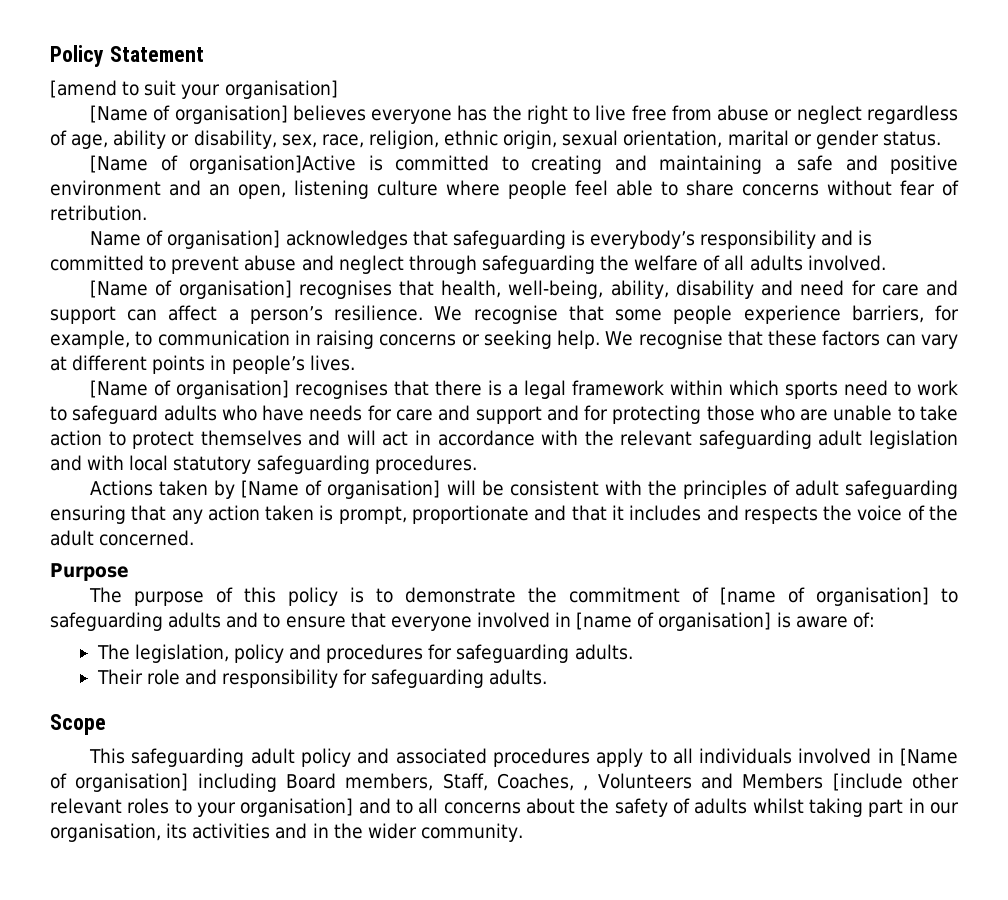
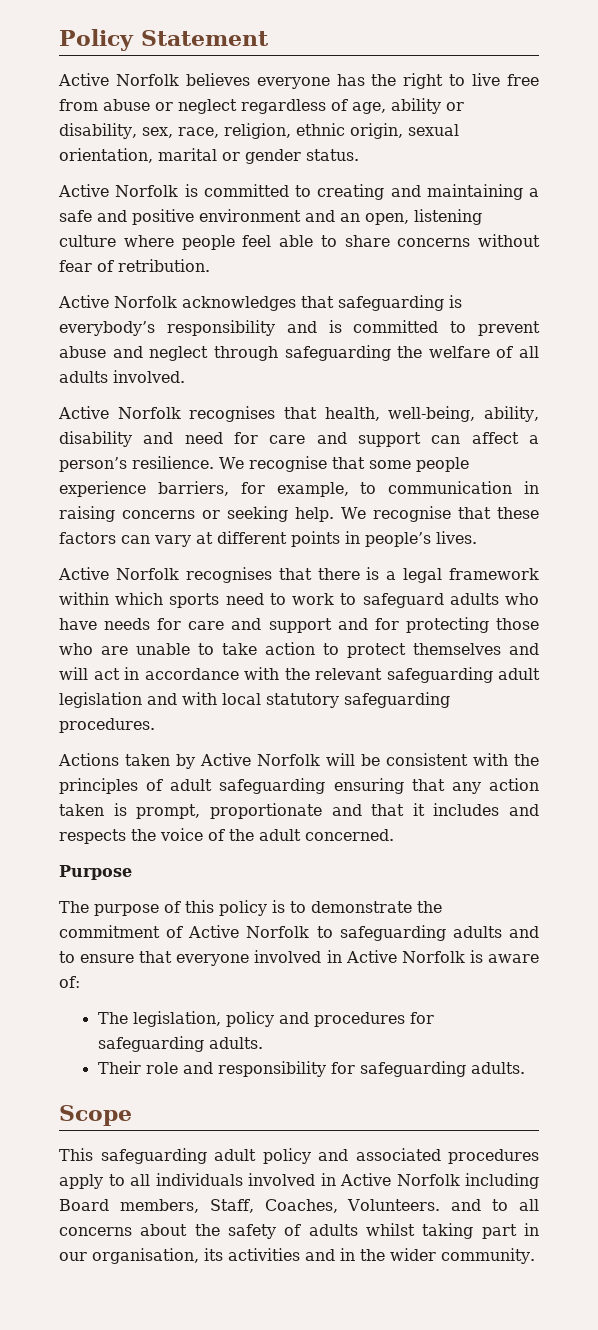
- [amend to suit your organisation]
- [Name of organisation] believes everyone has the right to live free from abuse or neglect regardless of age, ability or disability, sex, race, religion, ethnic origin, sexual orientation, marital or gender status.
+ Active Norfolk believes everyone has the right to live free from abuse or neglect regardless of age, ability or disability, sex, race, religion, ethnic origin, sexual orientation, marital or gender status.
- [Name of organisation]Active is committed to creating and maintaining a safe and positive environment and an open, listening culture where people feel able to share concerns without fear of retribution.
+ Active Norfolk is committed to creating and maintaining a safe and positive environment and an open, listening culture where people feel able to share concerns without fear of retribution.
- Name of organisation] acknowledges that safeguarding is everybody’s responsibility and is committed to prevent abuse and neglect through safeguarding the welfare of all adults involved.
+ Active Norfolk acknowledges that safeguarding is everybody’s responsibility and is committed to prevent abuse and neglect through safeguarding the welfare of all adults involved.
- [Name of organisation] recognises that health, well-being, ability, disability and need for care and support can affect a person’s resilience.
+ Active Norfolk recognises that health, well-being, ability, disability and need for care and support can affect a person’s resilience.
- [Name of organisation] recognises that there is a legal framework within which sports need to work to safeguard adults who have needs for care and support and for protecting those who are unable to take action to protect themselves and will act in accordance with the relevant safeguarding adult legislation and with local statutory safeguarding procedures.
+ Active Norfolk recognises that there is a legal framework within which sports need to work to safeguard adults who have needs for care and support and for protecting those who are unable to take action to protect themselves and will act in accordance with the relevant safeguarding adult legislation and with local statutory safeguarding procedures.
- Actions taken by [Name of organisation] will be consistent with the principles of adult safeguarding ensuring that any action taken is prompt, proportionate and that it includes and respects the voice of the adult concerned.
+ Actions taken by Active Norfolk will be consistent with the principles of adult safeguarding ensuring that any action taken is prompt, proportionate and that it includes and respects the voice of the adult concerned.
- The purpose of this policy is to demonstrate the commitment of [name of organisation] to safeguarding adults and to ensure that everyone involved in [name of organisation] is aware of:
+ The purpose of this policy is to demonstrate the commitment of Active Norfolk to safeguarding adults and to ensure that everyone involved in Active Norfolk is aware of:
- This safeguarding adult policy and associated procedures apply to all individuals involved in [Name of organisation] including Board members, Staff, Coaches, , Volunteers and Members [include other relevant roles to your organisation] and to all concerns about the safety of adults whilst taking part in our organisation, its activities and in the wider community.
+ This safeguarding adult policy and associated procedures apply to all individuals involved in Active Norfolk including Board members, Staff, Coaches, Volunteers. and to all concerns about the safety of adults whilst taking part in our organisation, its activities and in the wider community.

